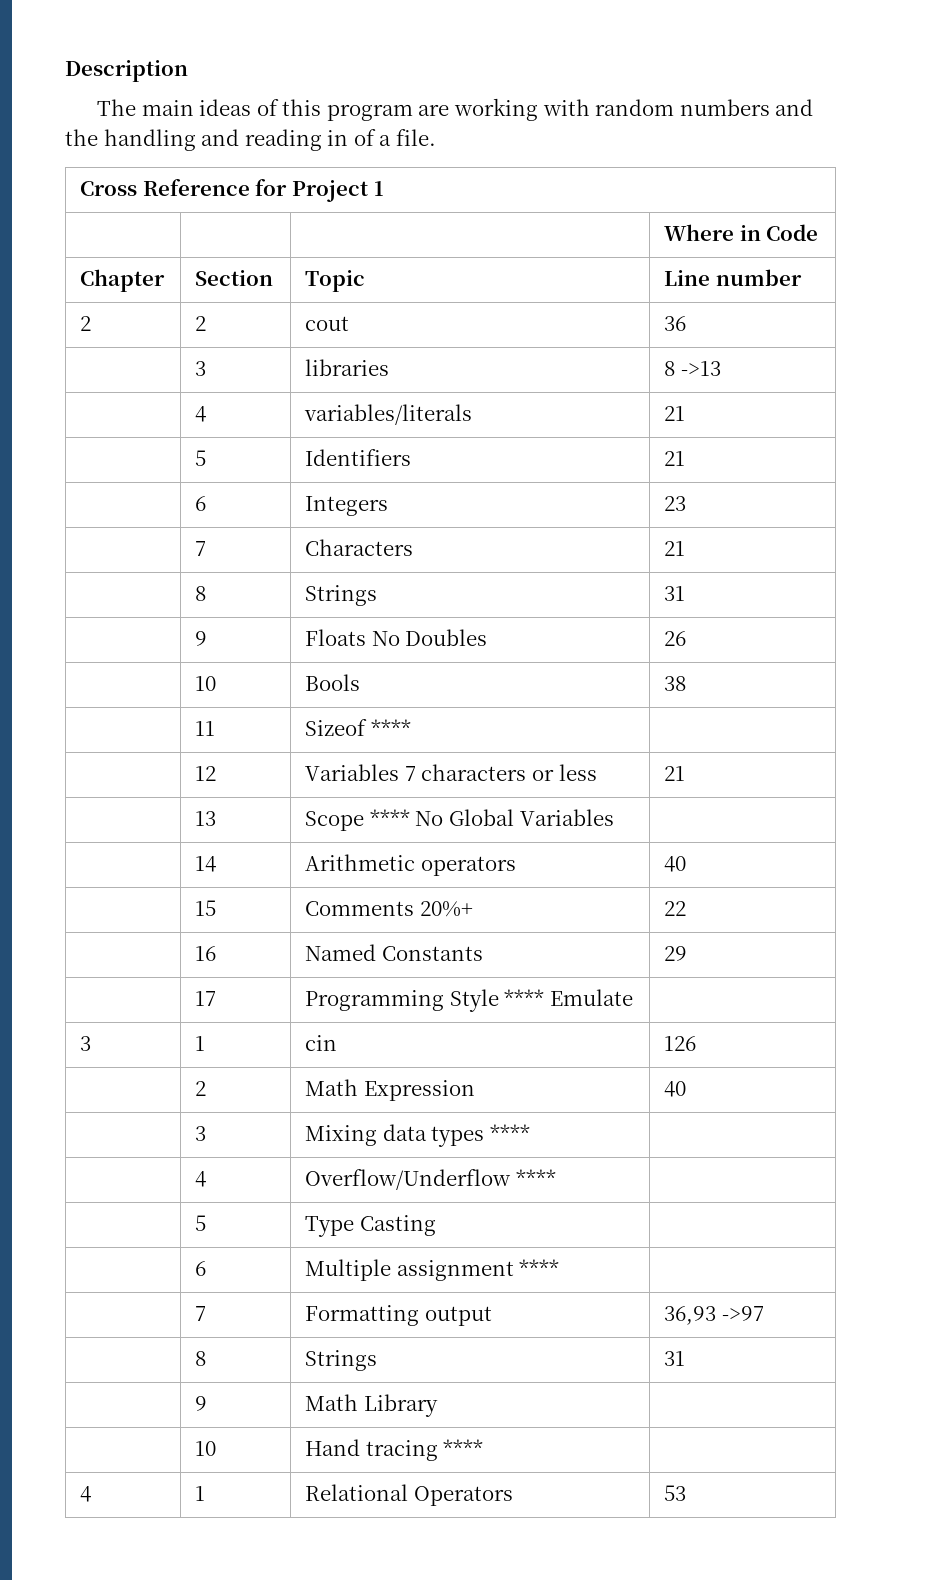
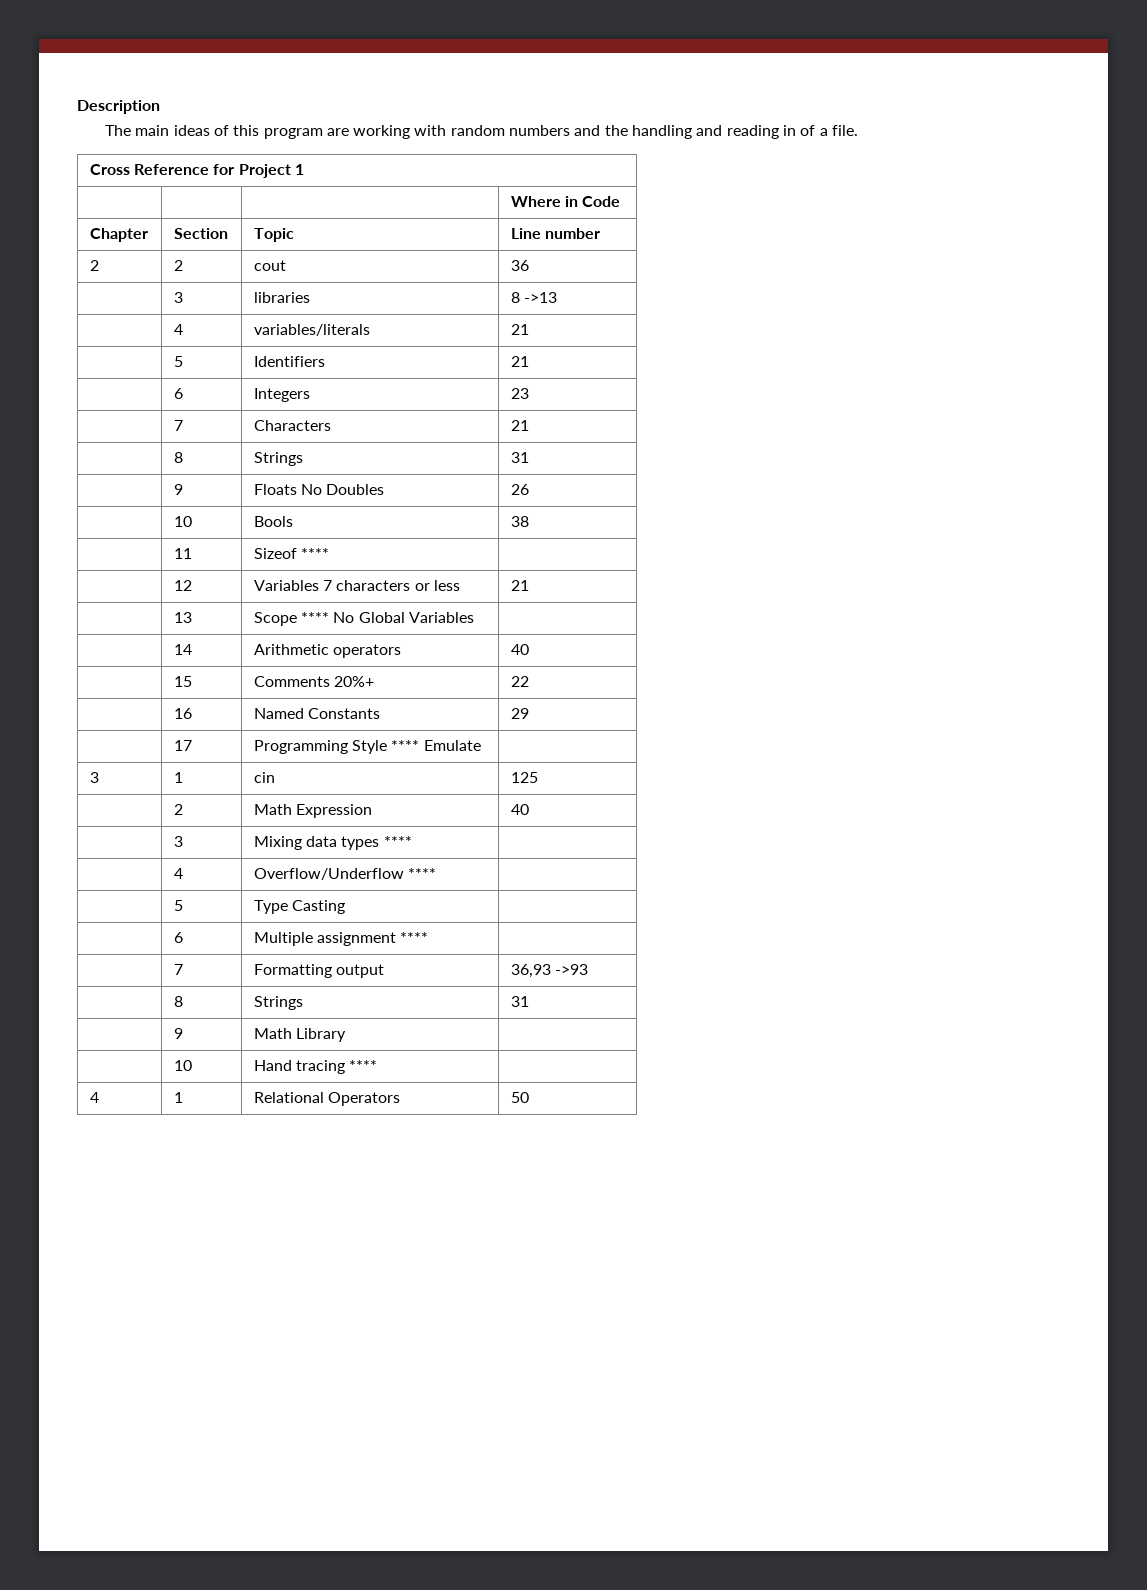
- 3 | 1 | cin | 126
+ 3 | 1 | cin | 125
- | 7 | Formatting output | 36,93 ->97
+ | 7 | Formatting output | 36,93 ->93
- 4 | 1 | Relational Operators | 53
+ 4 | 1 | Relational Operators | 50

